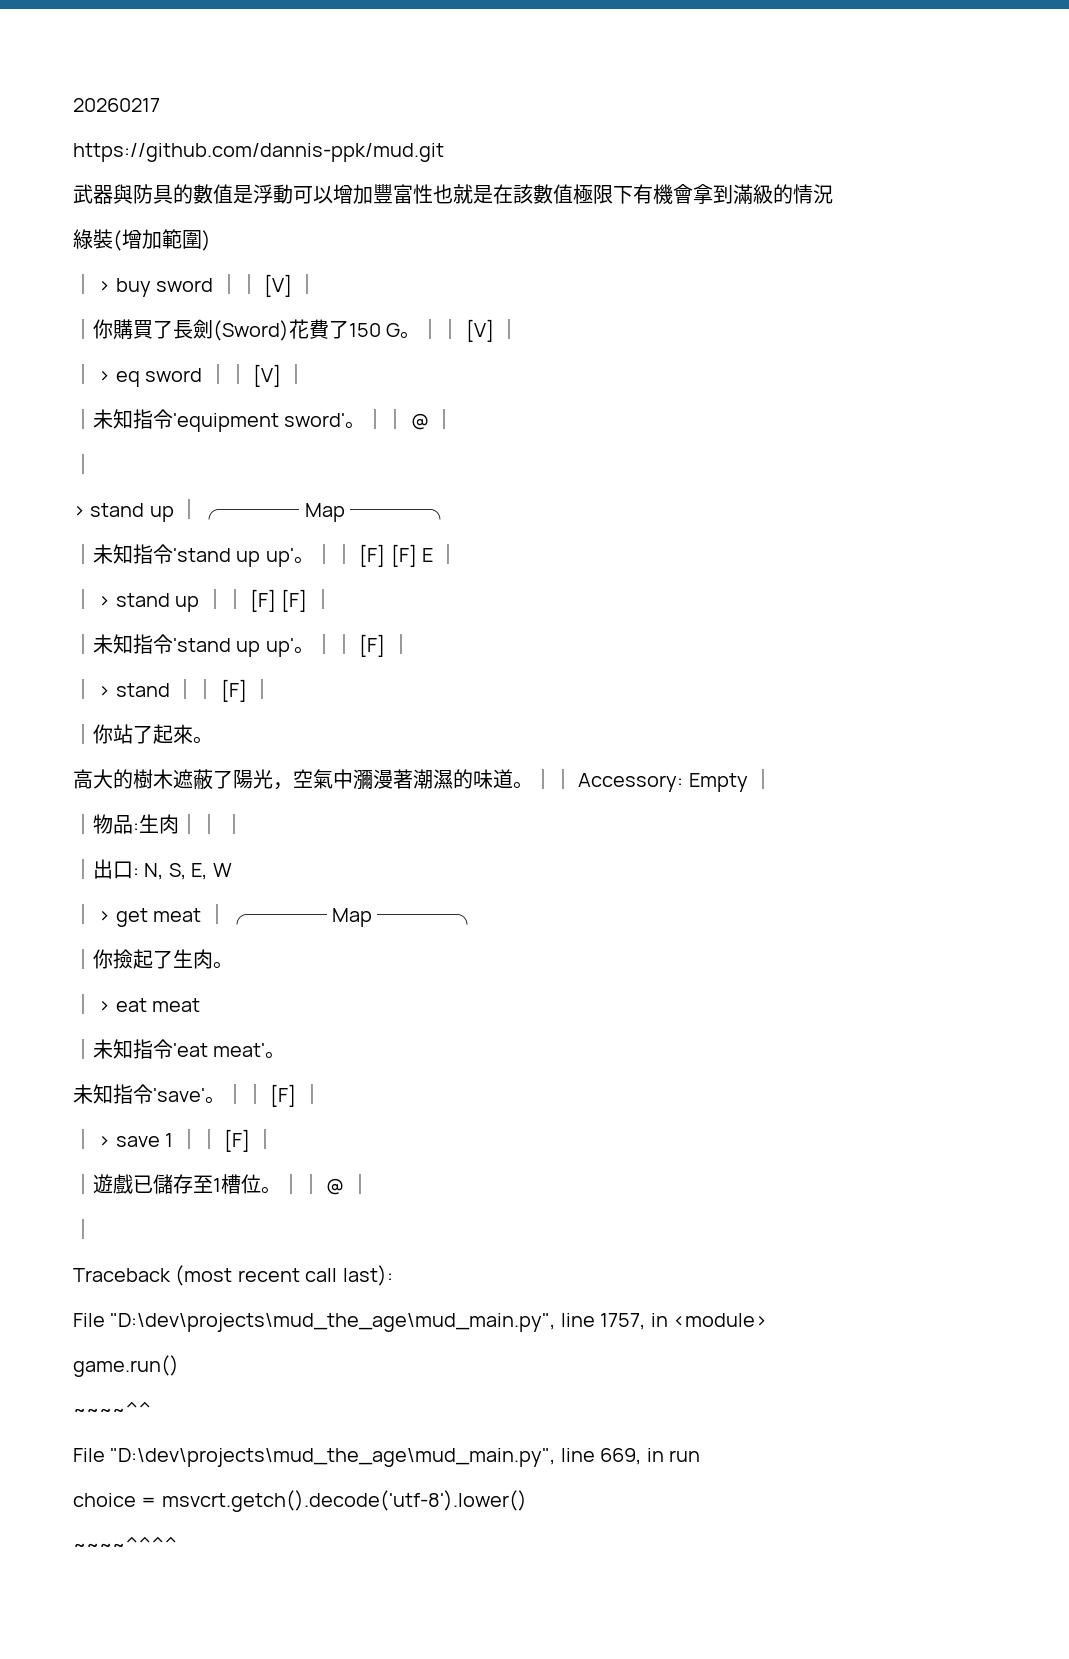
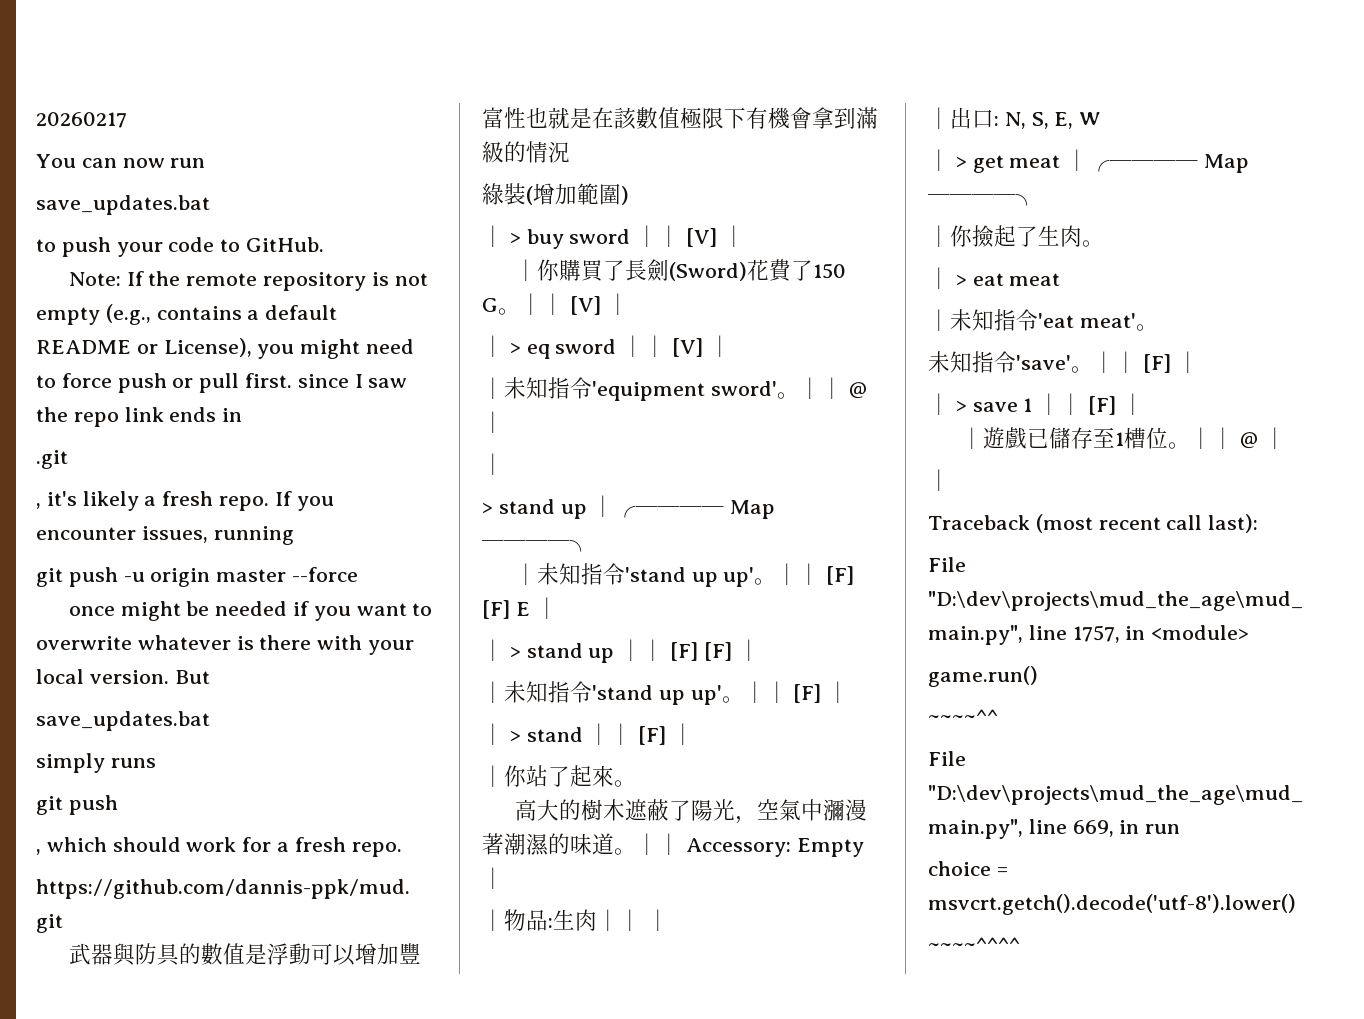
+ You can now run
+ save_updates.bat
+ to push your code to GitHub.
+ Note: If the remote repository is not empty (e.g., contains a default README or License), you might need to force push or pull first. since I saw the repo link ends in
+ .git
+ , it's likely a fresh repo. If you encounter issues, running
+ git push -u origin master --force
+ once might be needed if you want to overwrite whatever is there with your local version. But
+ save_updates.bat
+ simply runs
+ git push
+ , which should work for a fresh repo.

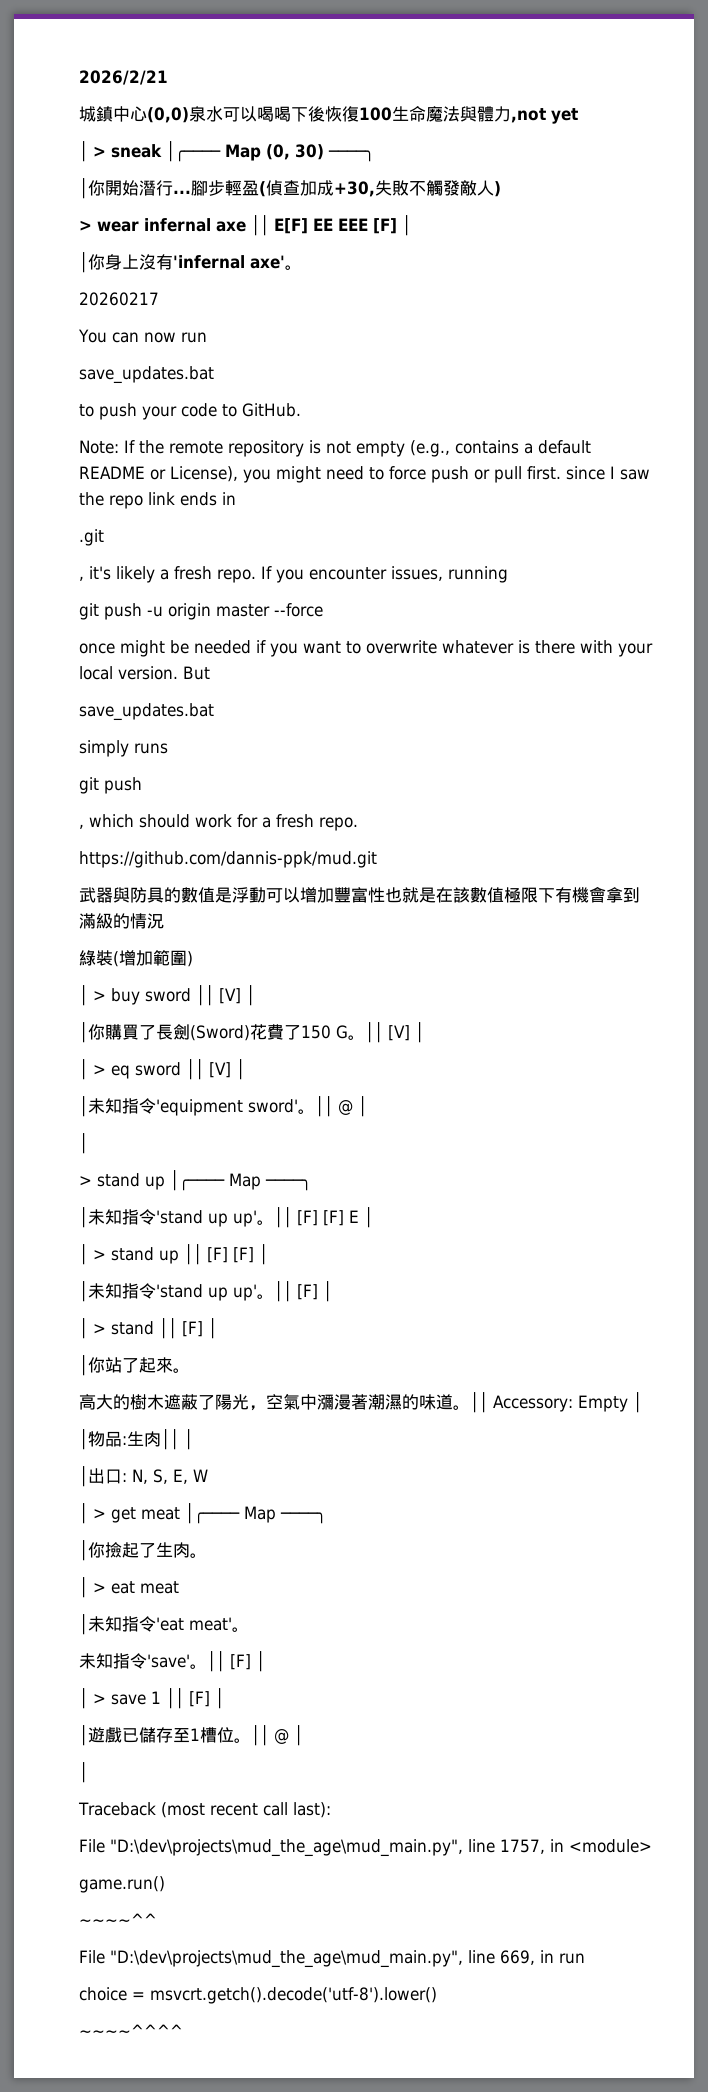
+ 2026/2/21
+ 城鎮中心(0,0)泉水可以喝喝下後恢復100生命魔法與體力,not yet
+ │ > sneak │╭──── Map (0, 30) ────╮
+ │你開始潛行...腳步輕盈(偵查加成+30,失敗不觸發敵人)
+ > wear infernal axe ││ E[F] EE EEE [F] │
+ │你身上沒有'infernal axe'。

